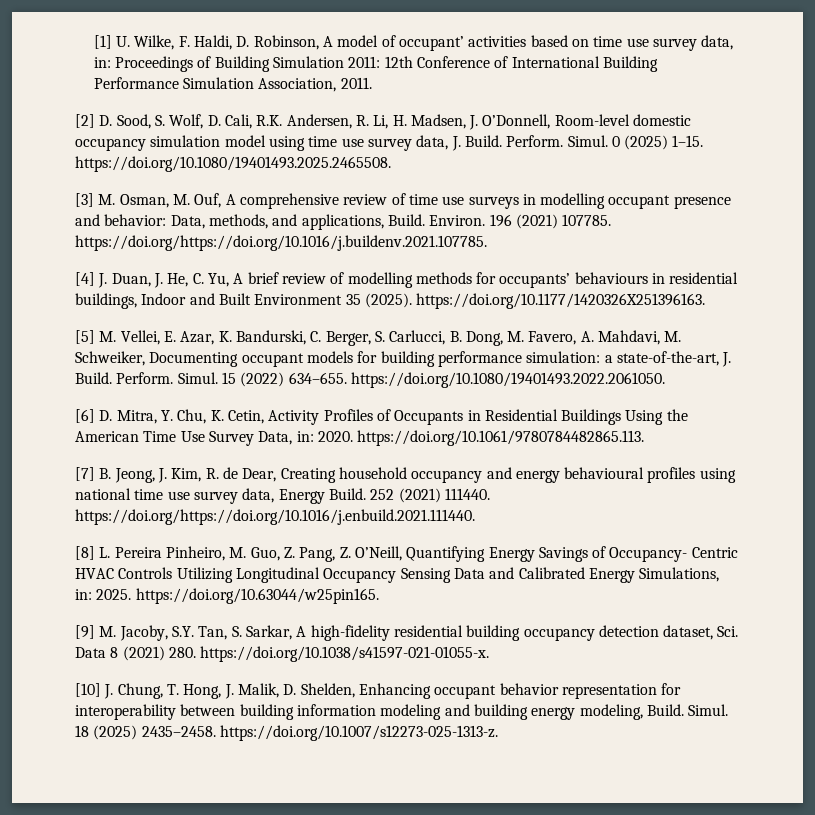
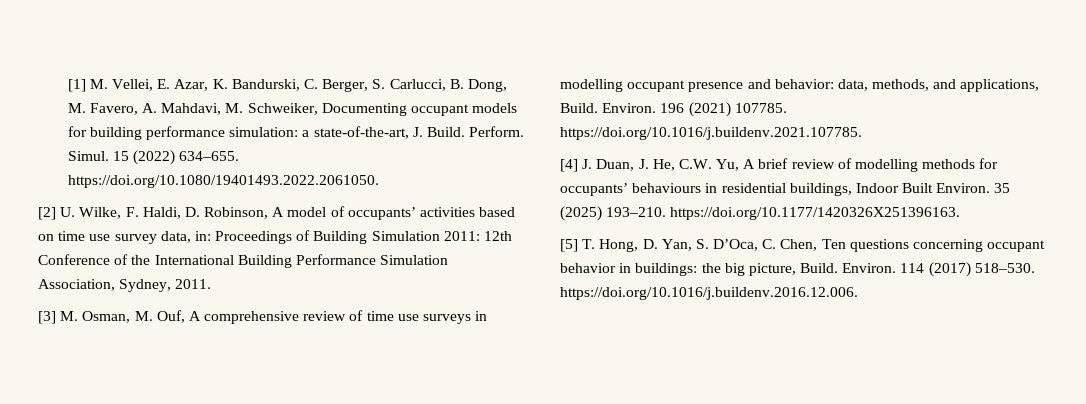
- [1] U. Wilke, F. Haldi, D. Robinson, A model of occupant’ activities based on time use survey data, in: Proceedings of Building Simulation 2011: 12th Conference of International Building Performance Simulation Association, 2011.
- [2] D. Sood, S. Wolf, D. Cali, R.K. Andersen, R. Li, H. Madsen, J. O’Donnell, Room-level domestic occupancy simulation model using time use survey data, J. Build. Perform. Simul. 0 (2025) 1–15. https://doi.org/10.1080/19401493.2025.2465508.
- [3] M. Osman, M. Ouf, A comprehensive review of time use surveys in modelling occupant presence and behavior: Data, methods, and applications, Build. Environ. 196 (2021) 107785. https://doi.org/https://doi.org/10.1016/j.buildenv.2021.107785.
- [4] J. Duan, J. He, C. Yu, A brief review of modelling methods for occupants’ behaviours in residential buildings, Indoor and Built Environment 35 (2025). https://doi.org/10.1177/1420326X251396163.
- [5] M. Vellei, E. Azar, K. Bandurski, C. Berger, S. Carlucci, B. Dong, M. Favero, A. Mahdavi, M. Schweiker, Documenting occupant models for building performance simulation: a state-of-the-art, J. Build.
+ [1] M. Vellei, E. Azar, K. Bandurski, C. Berger, S. Carlucci, B. Dong, M. Favero, A. Mahdavi, M. Schweiker, Documenting occupant models for building performance simulation: a state-of-the-art, J. Build.
- [6] D. Mitra, Y. Chu, K. Cetin, Activity Profiles of Occupants in Residential Buildings Using the American Time Use Survey Data, in: 2020. https://doi.org/10.1061/9780784482865.113.
- [7] B. Jeong, J. Kim, R. de Dear, Creating household occupancy and energy behavioural profiles using national time use survey data, Energy Build. 252 (2021) 111440. https://doi.org/https://doi.org/10.1016/j.enbuild.2021.111440.
- [8] L. Pereira Pinheiro, M. Guo, Z. Pang, Z. O’Neill, Quantifying Energy Savings of Occupancy- Centric HVAC Controls Utilizing Longitudinal Occupancy Sensing Data and Calibrated Energy Simulations, in: 2025. https://doi.org/10.63044/w25pin165.
- [9] M. Jacoby, S.Y. Tan, S. Sarkar, A high-fidelity residential building occupancy detection dataset, Sci. Data 8 (2021) 280. https://doi.org/10.1038/s41597-021-01055-x.
- [10] J. Chung, T. Hong, J. Malik, D. Shelden, Enhancing occupant behavior representation for interoperability between building information modeling and building energy modeling, Build. Simul. 18 (2025) 2435–2458. https://doi.org/10.1007/s12273-025-1313-z.
+ [2] U. Wilke, F. Haldi, D. Robinson, A model of occupants’ activities based on time use survey data, in: Proceedings of Building Simulation 2011: 12th Conference of the International Building Performance Simulation Association, Sydney, 2011.
+ [3] M. Osman, M. Ouf, A comprehensive review of time use surveys in modelling occupant presence and behavior: data, methods, and applications, Build. Environ. 196 (2021) 107785. https://doi.org/10.1016/j.buildenv.2021.107785.
+ [4] J. Duan, J. He, C.W. Yu, A brief review of modelling methods for occupants’ behaviours in residential buildings, Indoor Built Environ. 35 (2025) 193–210. https://doi.org/10.1177/1420326X251396163.
+ [5] T. Hong, D. Yan, S. D’Oca, C. Chen, Ten questions concerning occupant behavior in buildings: the big picture, Build. Environ. 114 (2017) 518–530. https://doi.org/10.1016/j.buildenv.2016.12.006.

